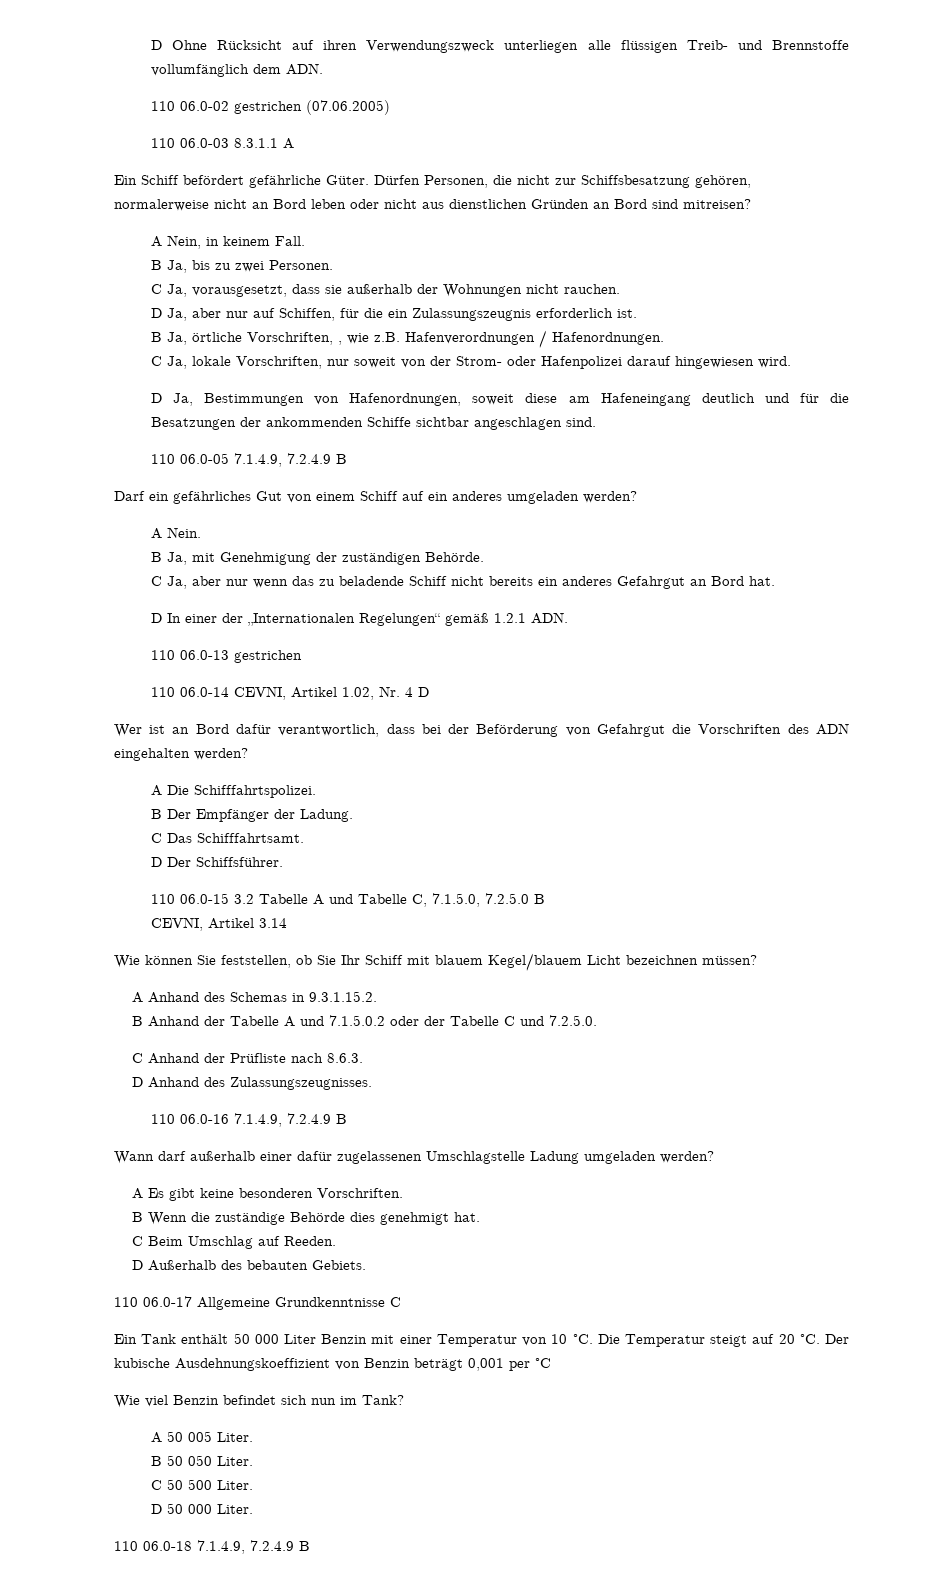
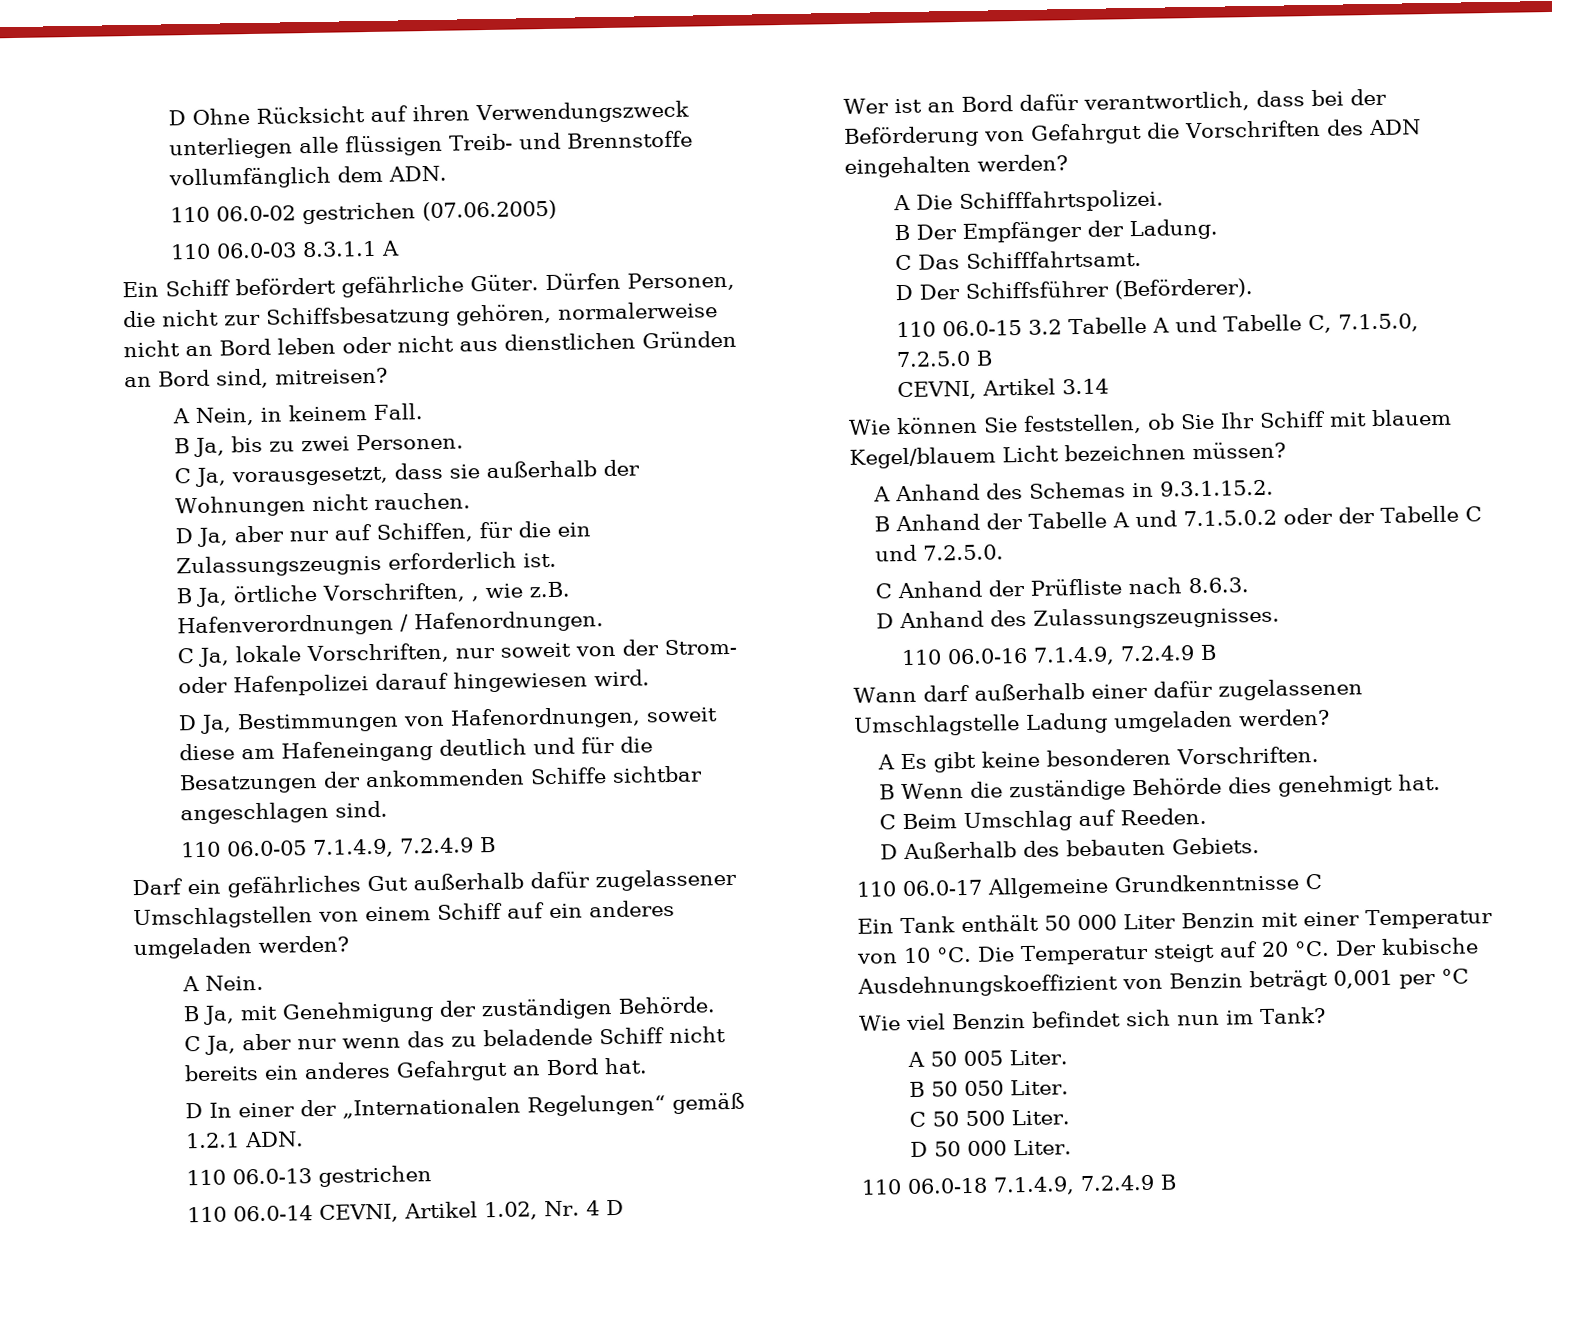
- Dürfen Personen, die nicht zur Schiffsbesatzung gehören, normalerweise nicht an Bord leben oder nicht aus dienstlichen Gründen an Bord sind mitreisen?
+ Dürfen Personen, die nicht zur Schiffsbesatzung gehören, normalerweise nicht an Bord leben oder nicht aus dienstlichen Gründen an Bord sind, mitreisen?
- Darf ein gefährliches Gut von einem Schiff auf ein anderes umgeladen werden?
+ Darf ein gefährliches Gut außerhalb dafür zugelassener Umschlagstellen von einem Schiff auf ein anderes umgeladen werden?
- D Der Schiffsführer.
+ D Der Schiffsführer (Beförderer).

